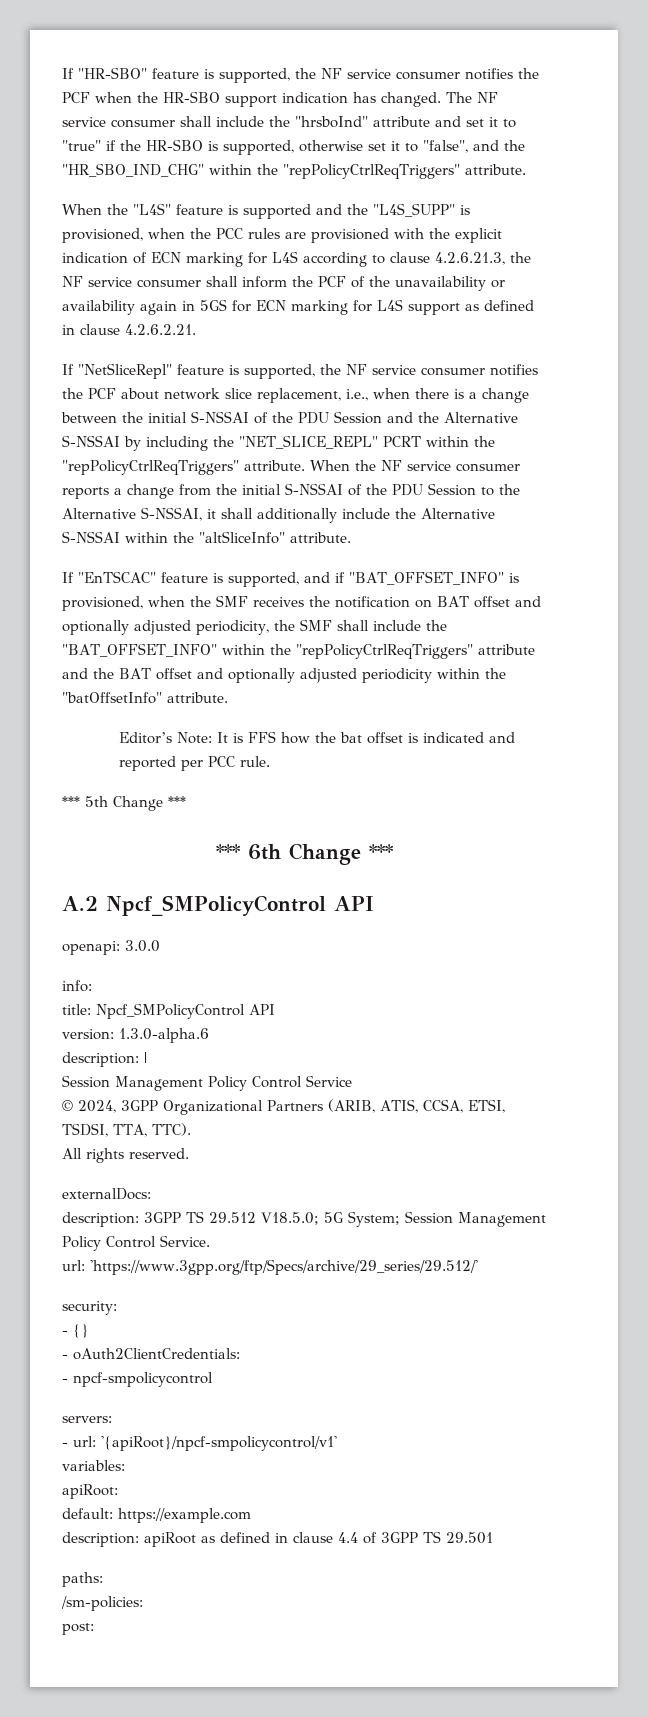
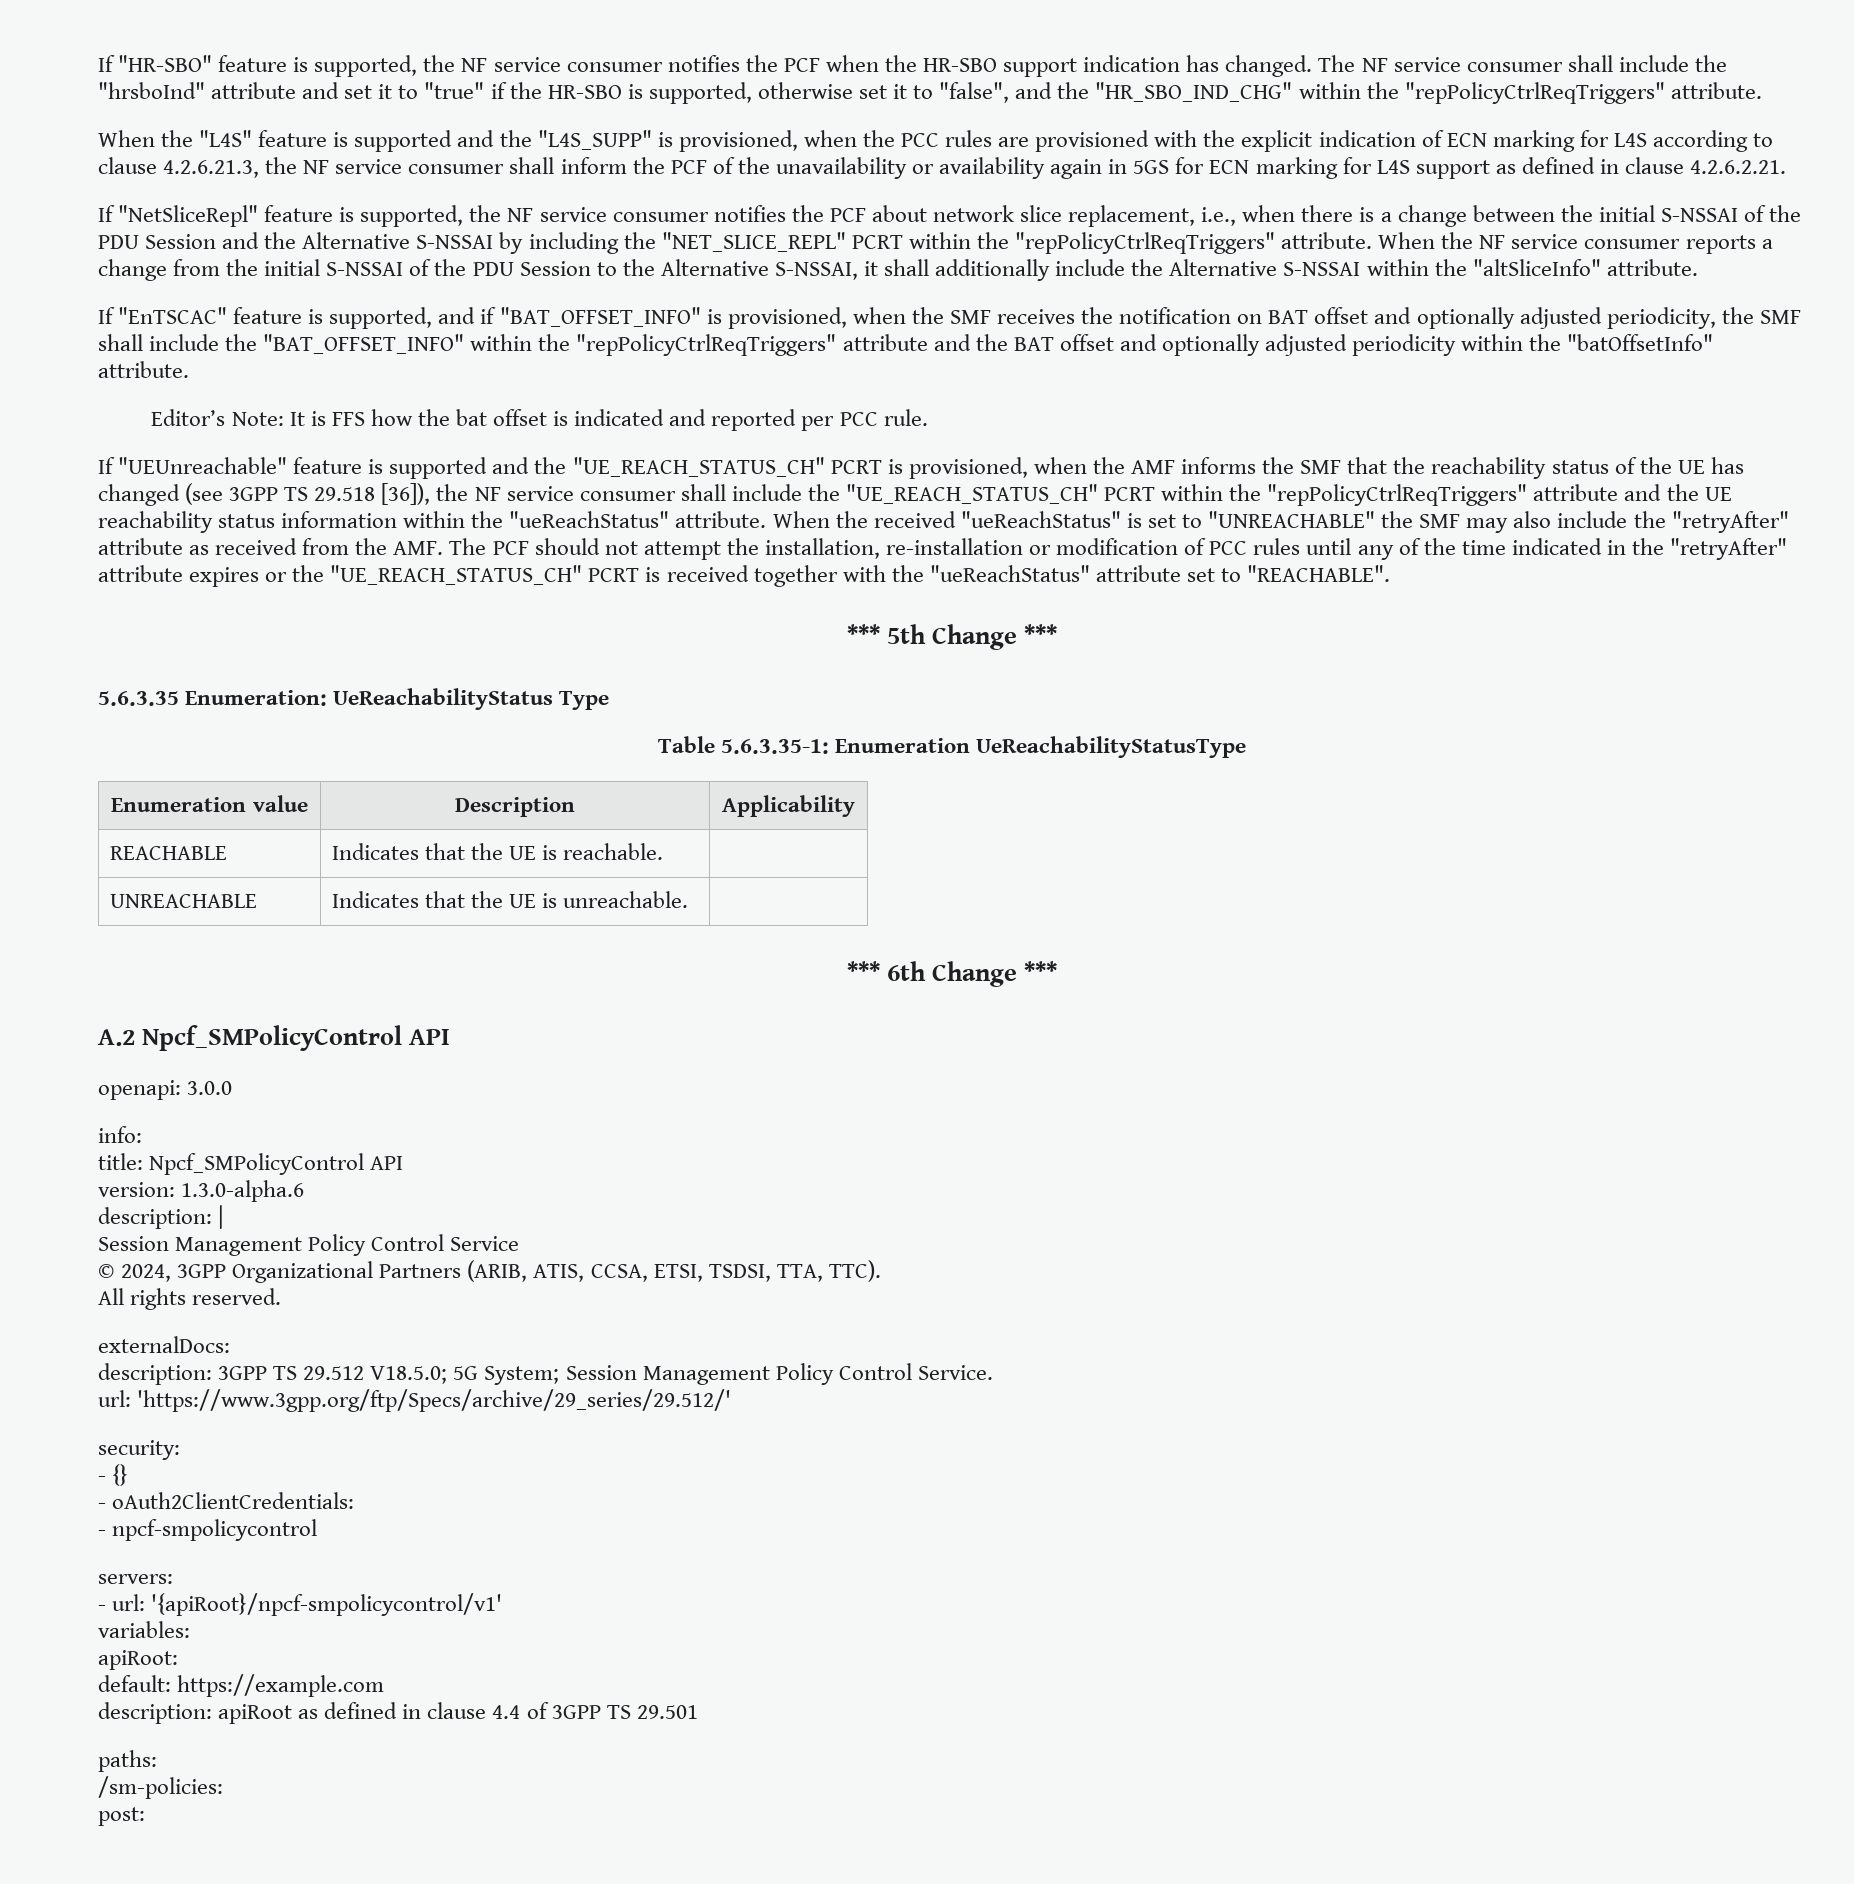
+ If "UEUnreachable" feature is supported and the "UE_REACH_STATUS_CH" PCRT is provisioned, when the AMF informs the SMF that the reachability status of the UE has changed (see 3GPP TS 29.518 [36]), the NF service consumer shall include the "UE_REACH_STATUS_CH" PCRT within the "repPolicyCtrlReqTriggers" attribute and the UE reachability status information within the "ueReachStatus" attribute. When the received "ueReachStatus" is set to "UNREACHABLE" the SMF may also include the "retryAfter" attribute as received from the AMF. The PCF should not attempt the installation, re-installation or modification of PCC rules until any of the time indicated in the "retryAfter" attribute expires or the "UE_REACH_STATUS_CH" PCRT is received together with the "ueReachStatus" attribute set to "REACHABLE".
  *** 5th Change ***
+ 5.6.3.35 Enumeration: UeReachabilityStatus Type
+ Table 5.6.3.35-1: Enumeration UeReachabilityStatusType
+ Enumeration value | Description | Applicability
+ REACHABLE | Indicates that the UE is reachable. |
+ UNREACHABLE | Indicates that the UE is unreachable. |

